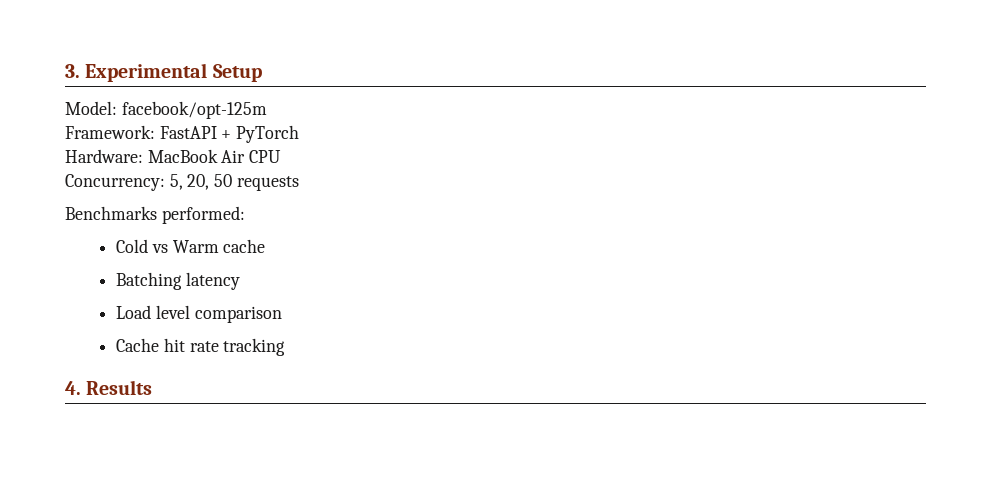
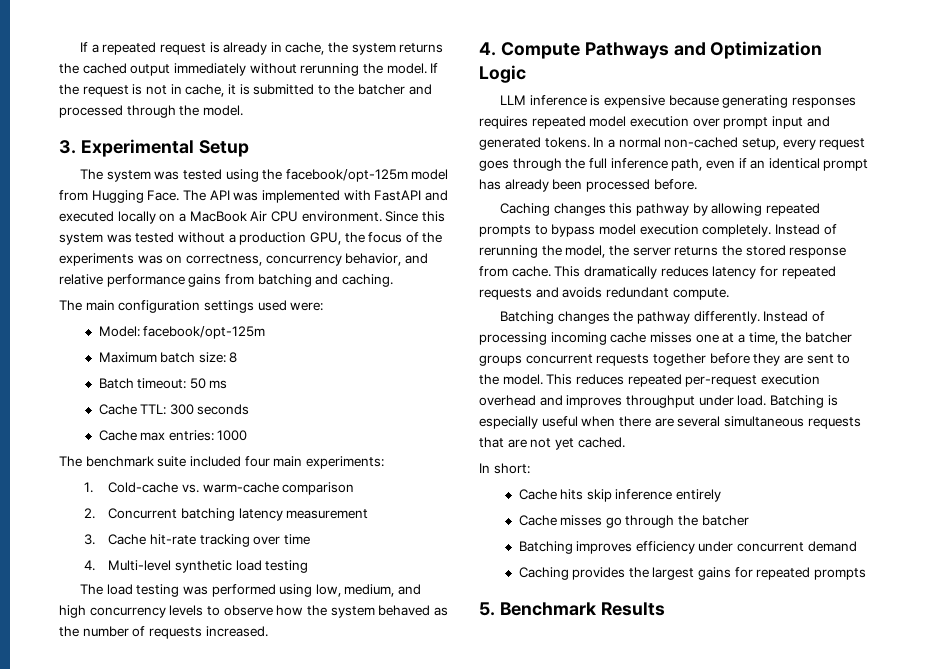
+ If a repeated request is already in cache, the system returns the cached output immediately without rerunning the model. If the request is not in cache, it is submitted to the batcher and processed through the model.
  3. Experimental Setup
+ The system was tested using the facebook/opt-125m model from Hugging Face. The API was implemented with FastAPI and executed locally on a MacBook Air CPU environment. Since this system was tested without a production GPU, the focus of the experiments was on correctness, concurrency behavior, and relative performance gains from batching and caching.
+ The main configuration settings used were:
  Model: facebook/opt-125m
- Framework: FastAPI + PyTorch
- Hardware: MacBook Air CPU
- Concurrency: 5, 20, 50 requests
- Benchmarks performed:
- Cold vs Warm cache
- Batching latency
- Load level comparison
- Cache hit rate tracking
- 4. Results
+ Maximum batch size: 8
+ Batch timeout: 50 ms
+ Cache TTL: 300 seconds
+ Cache max entries: 1000
+ The benchmark suite included four main experiments:
+ 1. Cold-cache vs. warm-cache comparison
+ 2. Concurrent batching latency measurement
+ 3. Cache hit-rate tracking over time
+ 4. Multi-level synthetic load testing
+ The load testing was performed using low, medium, and high concurrency levels to observe how the system behaved as the number of requests increased.
+ 4. Compute Pathways and Optimization Logic
+ LLM inference is expensive because generating responses requires repeated model execution over prompt input and generated tokens. In a normal non-cached setup, every request goes through the full inference path, even if an identical prompt has already been processed before.
+ Caching changes this pathway by allowing repeated prompts to bypass model execution completely. Instead of rerunning the model, the server returns the stored response from cache. This dramatically reduces latency for repeated requests and avoids redundant compute.
+ Batching changes the pathway differently. Instead of processing incoming cache misses one at a time, the batcher groups concurrent requests together before they are sent to the model. This reduces repeated per-request execution overhead and improves throughput under load. Batching is especially useful when there are several simultaneous requests that are not yet cached.
+ In short:
+ Cache hits skip inference entirely
+ Cache misses go through the batcher
+ Batching improves efficiency under concurrent demand
+ Caching provides the largest gains for repeated prompts
+ 5. Benchmark Results

